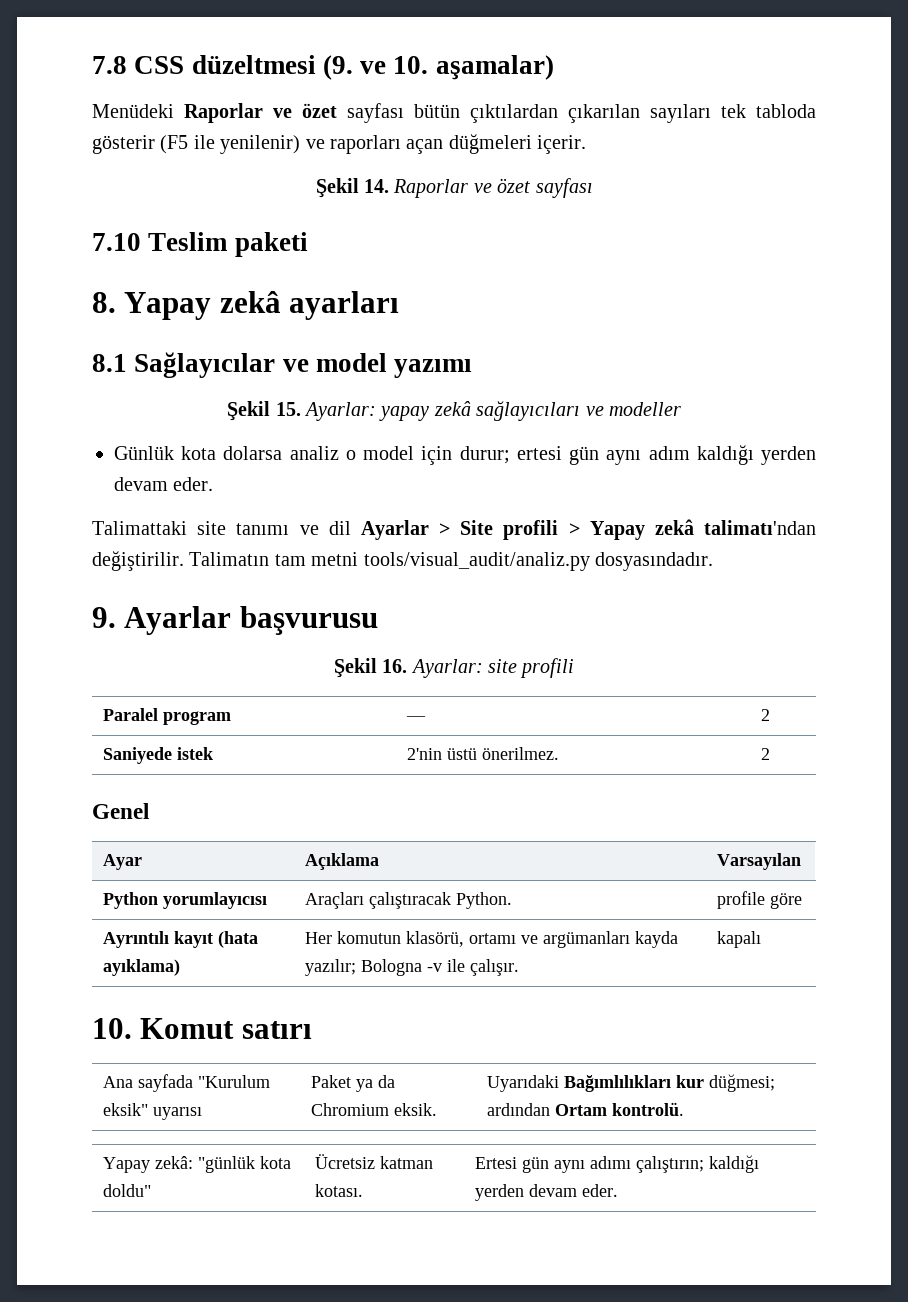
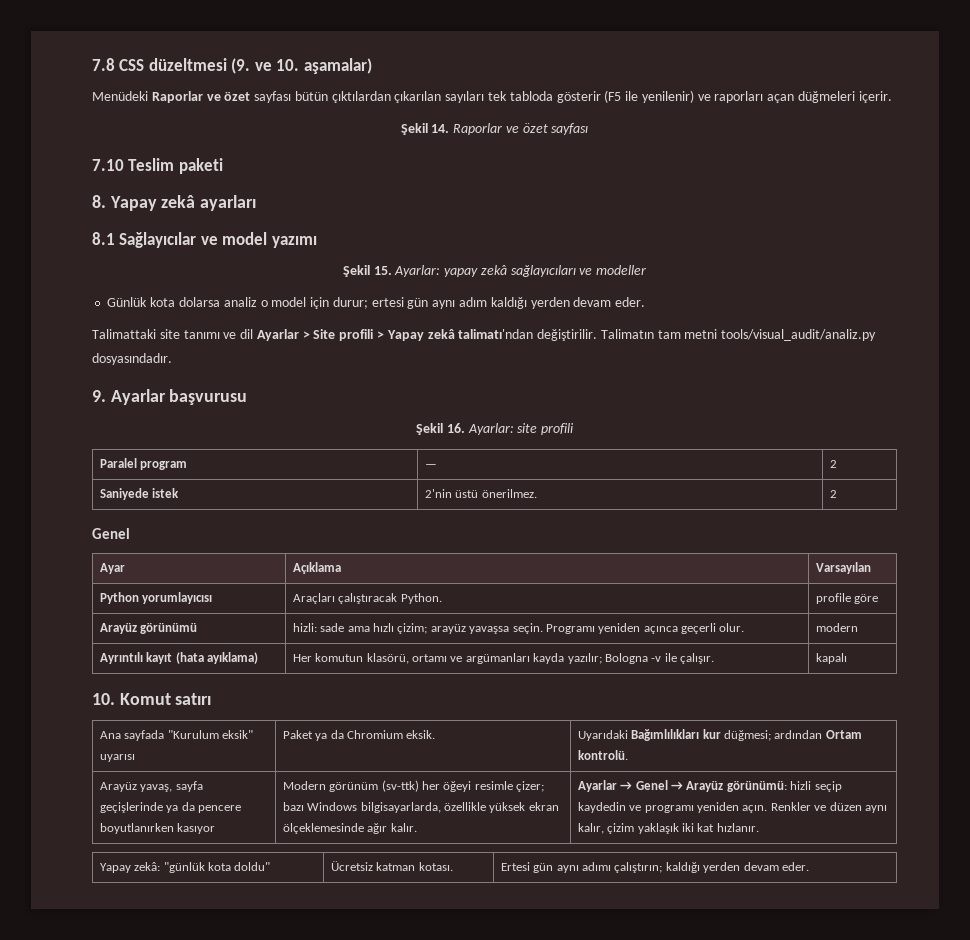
+ Arayüz görünümü | hizli: sade ama hızlı çizim; arayüz yavaşsa seçin. Programı yeniden açınca geçerli olur. | modern
+ Arayüz yavaş, sayfa geçişlerinde ya da pencere boyutlanırken kasıyor | Modern görünüm (sv-ttk) her öğeyi resimle çizer; bazı Windows bilgisayarlarda, özellikle yüksek ekran ölçeklemesinde ağır kalır. | Ayarlar → Genel → Arayüz görünümü: hizli seçip kaydedin ve programı yeniden açın. Renkler ve düzen aynı kalır, çizim yaklaşık iki kat hızlanır.

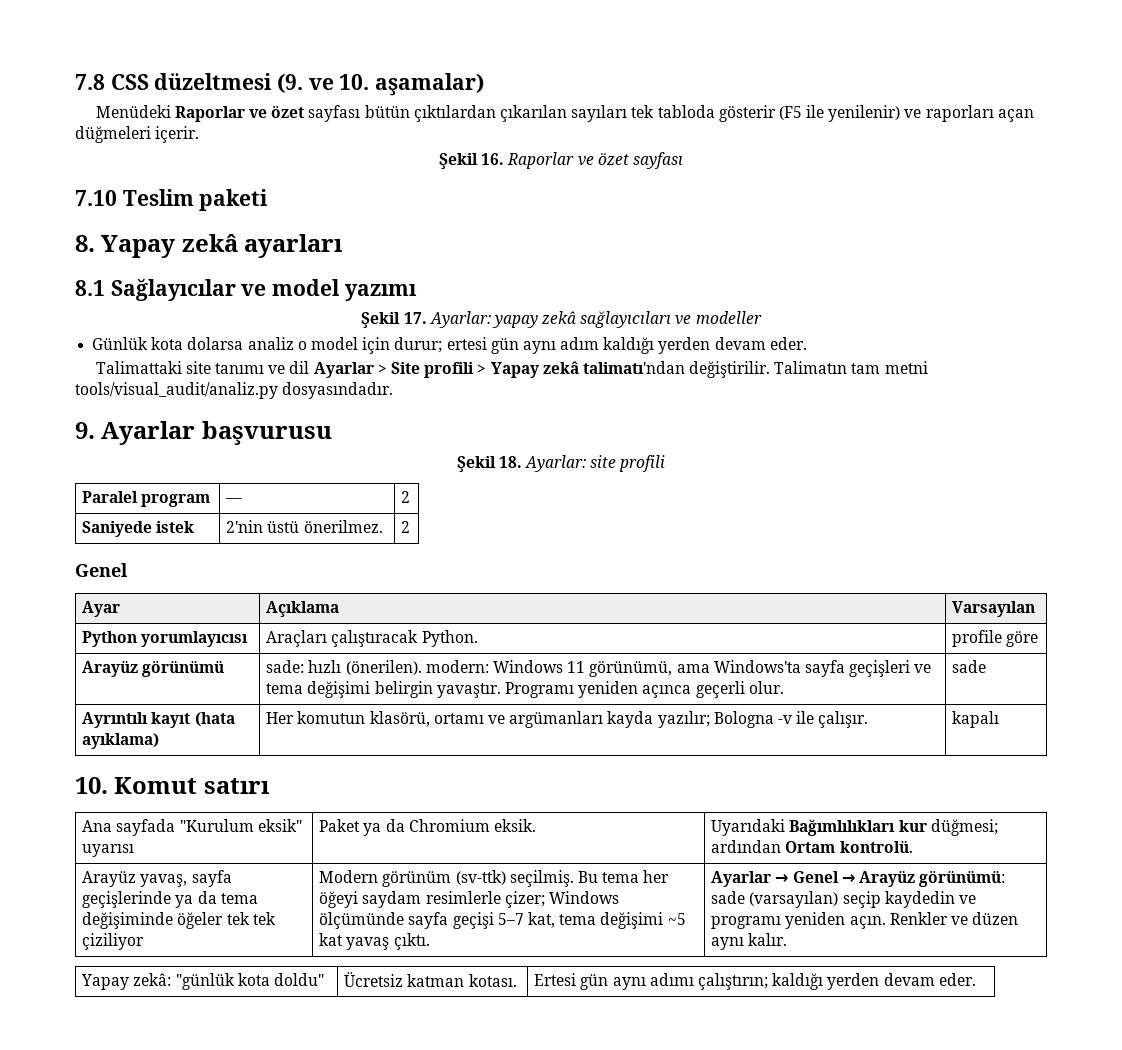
- Şekil 14. Raporlar ve özet sayfası
+ Şekil 16. Raporlar ve özet sayfası
- Şekil 15. Ayarlar: yapay zekâ sağlayıcıları ve modeller
+ Şekil 17. Ayarlar: yapay zekâ sağlayıcıları ve modeller
- Şekil 16. Ayarlar: site profili
+ Şekil 18. Ayarlar: site profili
- Arayüz görünümü | hizli: sade ama hızlı çizim; arayüz yavaşsa seçin. Programı yeniden açınca geçerli olur. | modern
+ Arayüz görünümü | sade: hızlı (önerilen). modern: Windows 11 görünümü, ama Windows'ta sayfa geçişleri ve tema değişimi belirgin yavaştır. Programı yeniden açınca geçerli olur. | sade
- Arayüz yavaş, sayfa geçişlerinde ya da pencere boyutlanırken kasıyor | Modern görünüm (sv-ttk) her öğeyi resimle çizer; bazı Windows bilgisayarlarda, özellikle yüksek ekran ölçeklemesinde ağır kalır.
+ Arayüz yavaş, sayfa geçişlerinde ya da tema değişiminde öğeler tek tek çiziliyor | Modern görünüm (sv-ttk) seçilmiş. Bu tema her öğeyi saydam resimlerle çizer; Windows ölçümünde sayfa geçişi 5–7 kat, tema değişimi ~5 kat yavaş çıktı.
- Ayarlar → Genel → Arayüz görünümü: hizli seçip kaydedin ve programı yeniden açın.
+ Ayarlar → Genel → Arayüz görünümü: sade (varsayılan) seçip kaydedin ve programı yeniden açın.
- Renkler ve düzen aynı kalır, çizim yaklaşık iki kat hızlanır.
+ Renkler ve düzen aynı kalır.

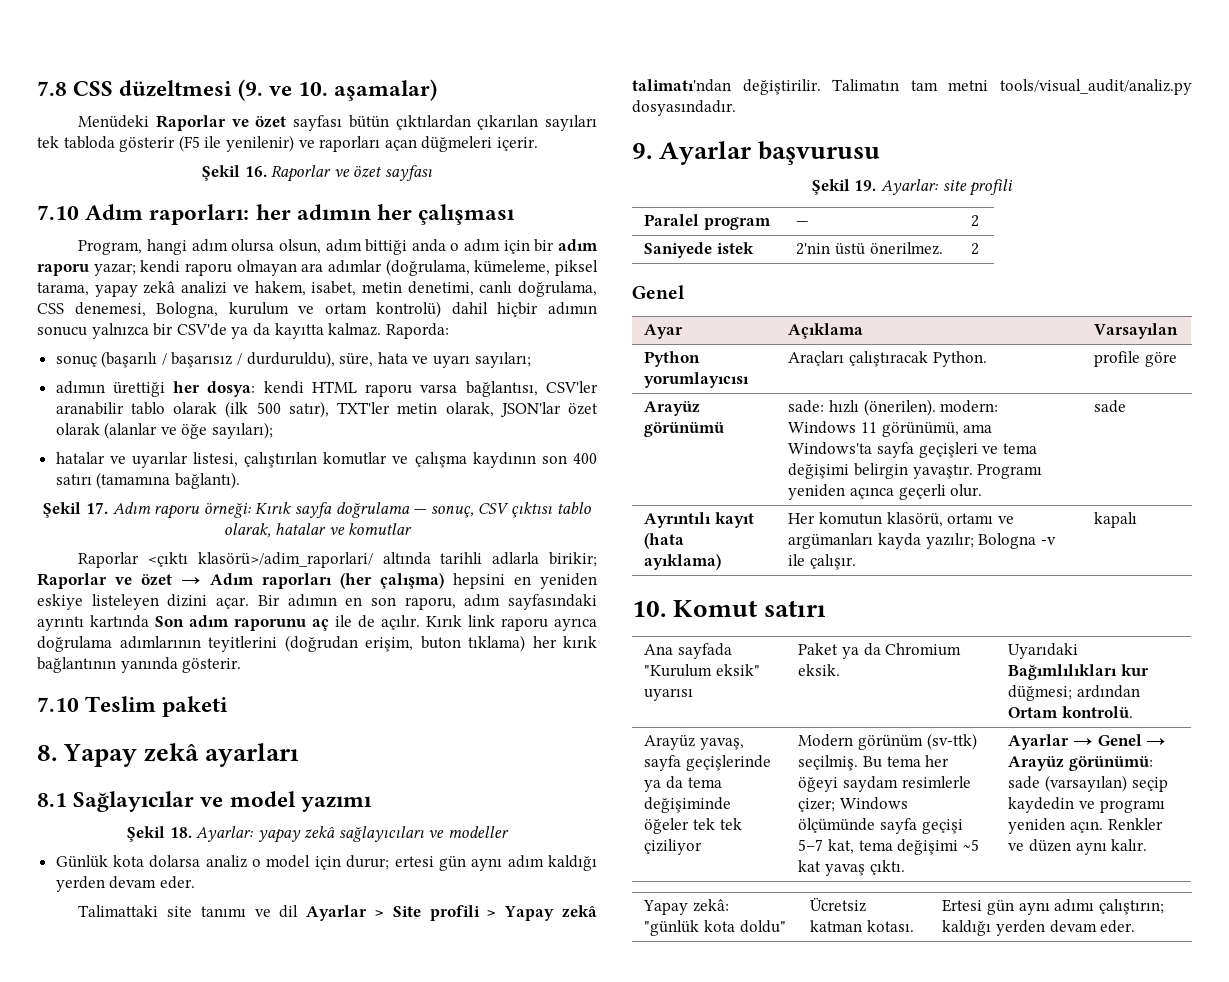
+ 7.10 Adım raporları: her adımın her çalışması
+ Program, hangi adım olursa olsun, adım bittiği anda o adım için bir adım raporu yazar; kendi raporu olmayan ara adımlar (doğrulama, kümeleme, piksel tarama, yapay zekâ analizi ve hakem, isabet, metin denetimi, canlı doğrulama, CSS denemesi, Bologna, kurulum ve ortam kontrolü) dahil hiçbir adımın sonucu yalnızca bir CSV'de ya da kayıtta kalmaz. Raporda:
+ sonuç (başarılı / başarısız / durduruldu), süre, hata ve uyarı sayıları;
+ adımın ürettiği her dosya: kendi HTML raporu varsa bağlantısı, CSV'ler aranabilir tablo olarak (ilk 500 satır), TXT'ler metin olarak, JSON'lar özet olarak (alanlar ve öğe sayıları);
+ hatalar ve uyarılar listesi, çalıştırılan komutlar ve çalışma kaydının son 400 satırı (tamamına bağlantı).
+ Şekil 17. Adım raporu örneği: Kırık sayfa doğrulama — sonuç, CSV çıktısı tablo olarak, hatalar ve komutlar
+ Raporlar <çıktı klasörü>/adim_raporlari/ altında tarihli adlarla birikir; Raporlar ve özet → Adım raporları (her çalışma) hepsini en yeniden eskiye listeleyen dizini açar. Bir adımın en son raporu, adım sayfasındaki ayrıntı kartında Son adım raporunu aç ile de açılır. Kırık link raporu ayrıca doğrulama adımlarının teyitlerini (doğrudan erişim, buton tıklama) her kırık bağlantının yanında gösterir.
- Şekil 17. Ayarlar: yapay zekâ sağlayıcıları ve modeller
+ Şekil 18. Ayarlar: yapay zekâ sağlayıcıları ve modeller
- Şekil 18. Ayarlar: site profili
+ Şekil 19. Ayarlar: site profili

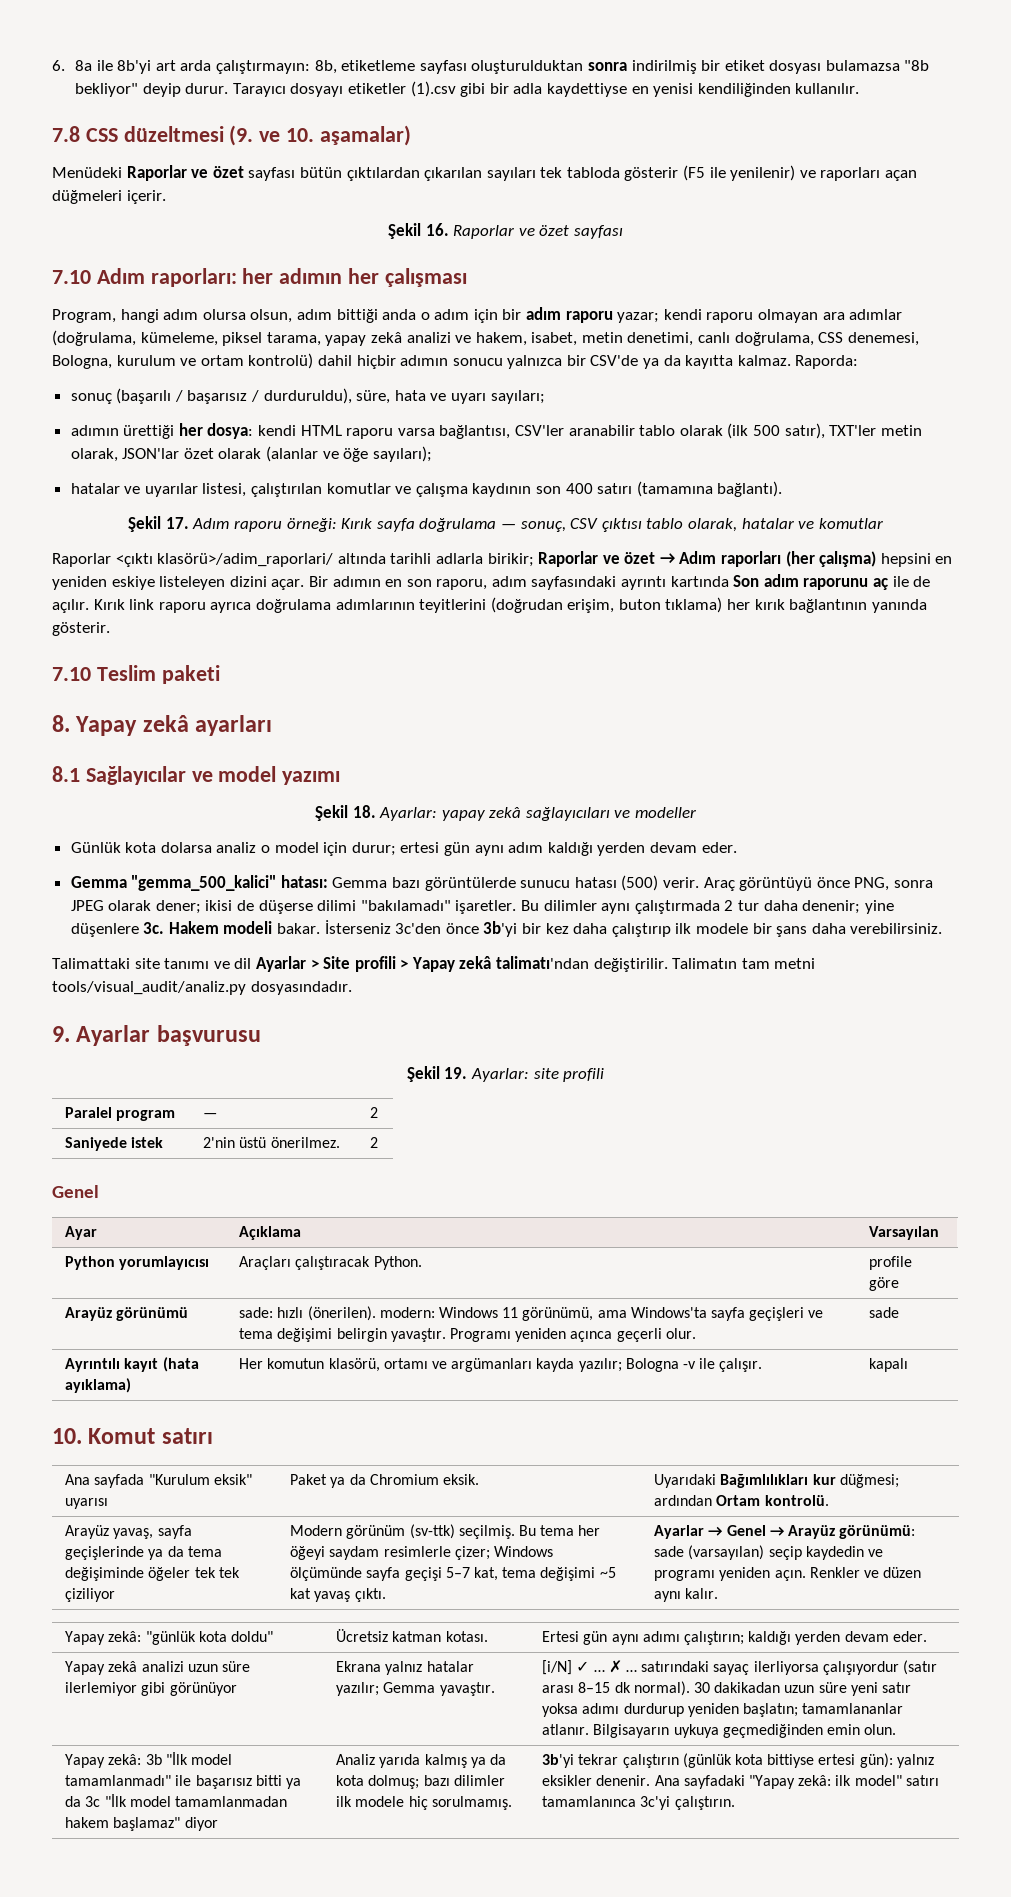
+ 6. 8a ile 8b'yi art arda çalıştırmayın: 8b, etiketleme sayfası oluşturulduktan sonra indirilmiş bir etiket dosyası bulamazsa "8b bekliyor" deyip durur. Tarayıcı dosyayı etiketler (1).csv gibi bir adla kaydettiyse en yenisi kendiliğinden kullanılır.
+ Gemma "gemma_500_kalici" hatası: Gemma bazı görüntülerde sunucu hatası (500) verir. Araç görüntüyü önce PNG, sonra JPEG olarak dener; ikisi de düşerse dilimi "bakılamadı" işaretler. Bu dilimler aynı çalıştırmada 2 tur daha denenir; yine düşenlere 3c. Hakem modeli bakar. İsterseniz 3c'den önce 3b'yi bir kez daha çalıştırıp ilk modele bir şans daha verebilirsiniz.
+ Yapay zekâ analizi uzun süre ilerlemiyor gibi görünüyor | Ekrana yalnız hatalar yazılır; Gemma yavaştır. | [i/N] ✓ … ✗ … satırındaki sayaç ilerliyorsa çalışıyordur (satır arası 8–15 dk normal). 30 dakikadan uzun süre yeni satır yoksa adımı durdurup yeniden başlatın; tamamlananlar atlanır. Bilgisayarın uykuya geçmediğinden emin olun.
+ Yapay zekâ: 3b "İlk model tamamlanmadı" ile başarısız bitti ya da 3c "İlk model tamamlanmadan hakem başlamaz" diyor | Analiz yarıda kalmış ya da kota dolmuş; bazı dilimler ilk modele hiç sorulmamış. | 3b'yi tekrar çalıştırın (günlük kota bittiyse ertesi gün): yalnız eksikler denenir. Ana sayfadaki "Yapay zekâ: ilk model" satırı tamamlanınca 3c'yi çalıştırın.

